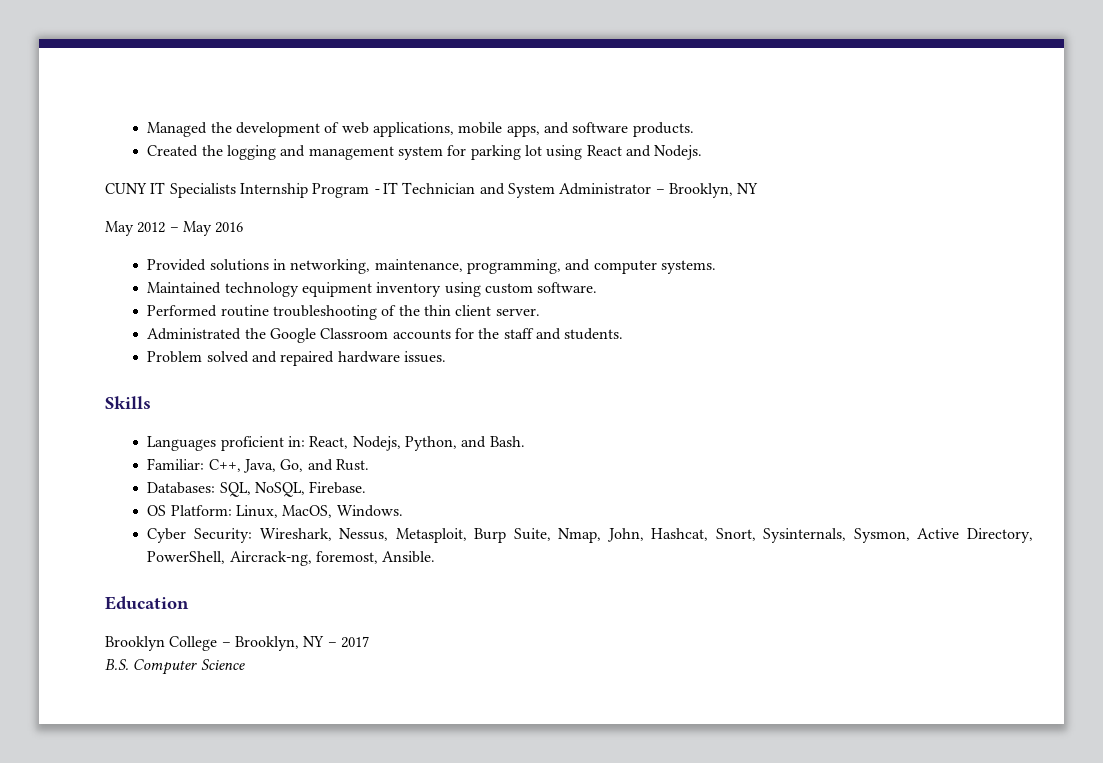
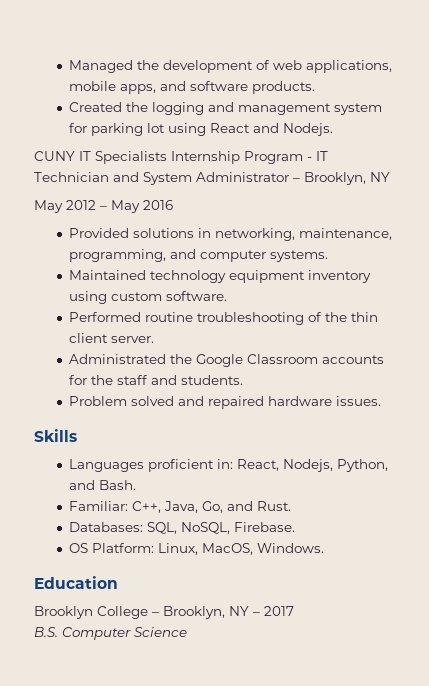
- Cyber Security: Wireshark, Nessus, Metasploit, Burp Suite, Nmap, John, Hashcat, Snort, Sysinternals, Sysmon, Active Directory, PowerShell, Aircrack-ng, foremost, Ansible.

